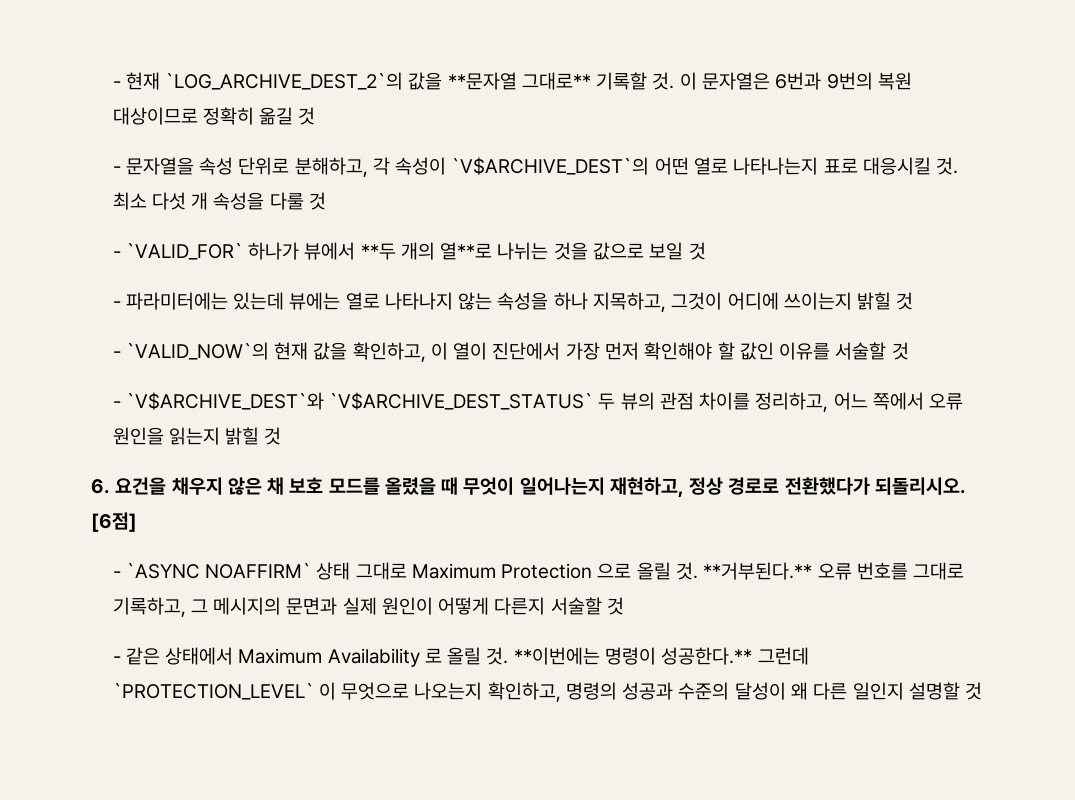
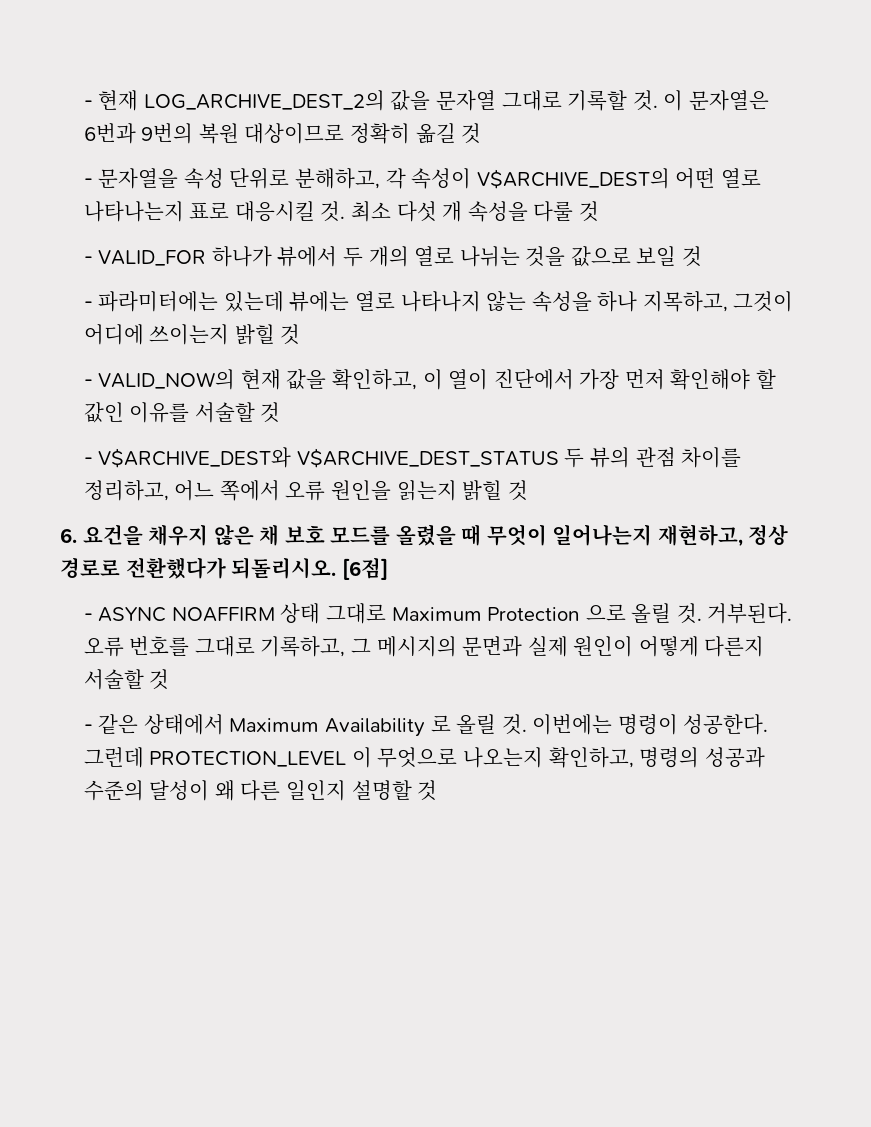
- - 현재 `LOG_ARCHIVE_DEST_2`의 값을 **문자열 그대로** 기록할 것.
+ - 현재 LOG_ARCHIVE_DEST_2의 값을 문자열 그대로 기록할 것.
- - 문자열을 속성 단위로 분해하고, 각 속성이 `V$ARCHIVE_DEST`의 어떤 열로 나타나는지 표로 대응시킬 것.
+ - 문자열을 속성 단위로 분해하고, 각 속성이 V$ARCHIVE_DEST의 어떤 열로 나타나는지 표로 대응시킬 것.
- - `VALID_FOR` 하나가 뷰에서 **두 개의 열**로 나뉘는 것을 값으로 보일 것
+ - VALID_FOR 하나가 뷰에서 두 개의 열로 나뉘는 것을 값으로 보일 것
- - `VALID_NOW`의 현재 값을 확인하고, 이 열이 진단에서 가장 먼저 확인해야 할 값인 이유를 서술할 것
+ - VALID_NOW의 현재 값을 확인하고, 이 열이 진단에서 가장 먼저 확인해야 할 값인 이유를 서술할 것
- - `V$ARCHIVE_DEST`와 `V$ARCHIVE_DEST_STATUS` 두 뷰의 관점 차이를 정리하고, 어느 쪽에서 오류 원인을 읽는지 밝힐 것
+ - V$ARCHIVE_DEST와 V$ARCHIVE_DEST_STATUS 두 뷰의 관점 차이를 정리하고, 어느 쪽에서 오류 원인을 읽는지 밝힐 것
- - `ASYNC NOAFFIRM` 상태 그대로 Maximum Protection 으로 올릴 것.
+ - ASYNC NOAFFIRM 상태 그대로 Maximum Protection 으로 올릴 것.
- **거부된다.** 오류 번호를 그대로 기록하고, 그 메시지의 문면과 실제 원인이 어떻게 다른지 서술할 것
+ 거부된다. 오류 번호를 그대로 기록하고, 그 메시지의 문면과 실제 원인이 어떻게 다른지 서술할 것
- **이번에는 명령이 성공한다.** 그런데 `PROTECTION_LEVEL` 이 무엇으로 나오는지 확인하고, 명령의 성공과 수준의 달성이 왜 다른 일인지 설명할 것
+ 이번에는 명령이 성공한다. 그런데 PROTECTION_LEVEL 이 무엇으로 나오는지 확인하고, 명령의 성공과 수준의 달성이 왜 다른 일인지 설명할 것

